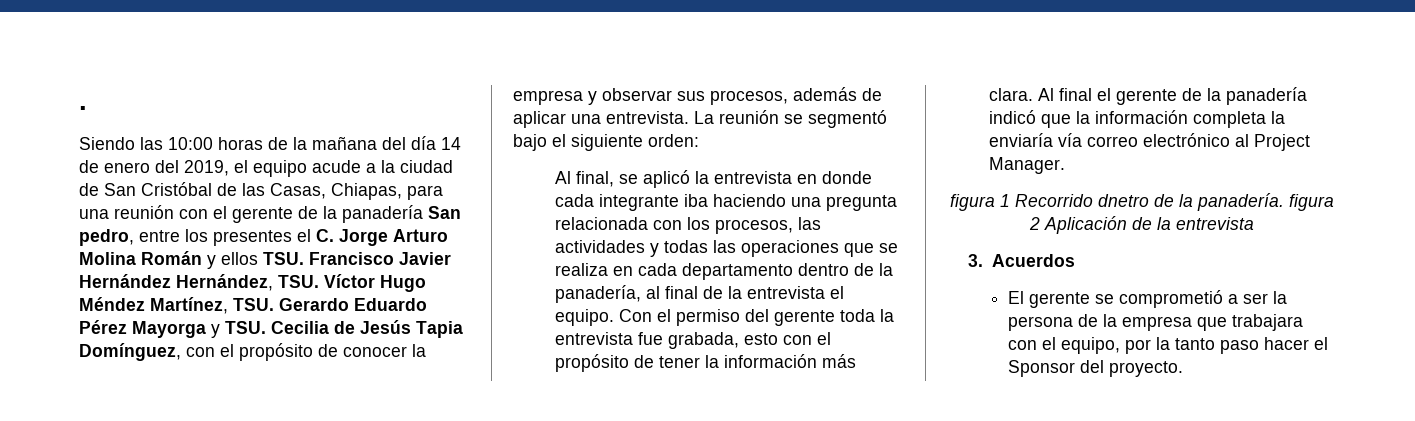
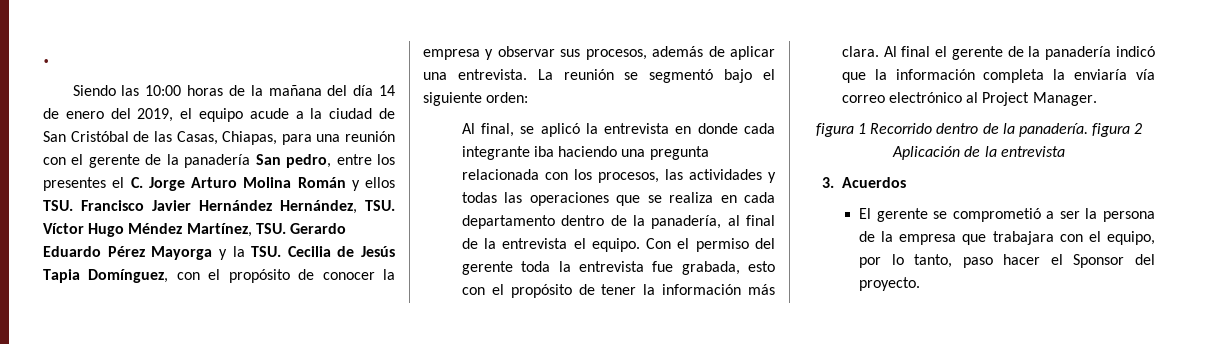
- Siendo las 10:00 horas de la mañana del día 14 de enero del 2019, el equipo acude a la ciudad de San Cristóbal de las Casas, Chiapas, para una reunión con el gerente de la panadería San pedro, entre los presentes el C. Jorge Arturo Molina Román y ellos TSU. Francisco Javier Hernández Hernández, TSU. Víctor Hugo Méndez Martínez, TSU. Gerardo Eduardo Pérez Mayorga y TSU. Cecilia de Jesús Tapia Domínguez, con el propósito de conocer la empresa y observar sus procesos, además de aplicar una entrevista.
+ Siendo las 10:00 horas de la mañana del día 14 de enero del 2019, el equipo acude a la ciudad de San Cristóbal de las Casas, Chiapas, para una reunión con el gerente de la panadería San pedro, entre los presentes el C. Jorge Arturo Molina Román y ellos TSU. Francisco Javier Hernández Hernández, TSU. Víctor Hugo Méndez Martínez, TSU. Gerardo Eduardo Pérez Mayorga y la TSU. Cecilia de Jesús Tapia Domínguez, con el propósito de conocer la empresa y observar sus procesos, además de aplicar una entrevista.
- figura 1 Recorrido dnetro de la panadería. figura 2 Aplicación de la entrevista
+ figura 1 Recorrido dentro de la panadería. figura 2 Aplicación de la entrevista
- El gerente se comprometió a ser la persona de la empresa que trabajara con el equipo, por la tanto paso hacer el Sponsor del proyecto.
+ El gerente se comprometió a ser la persona de la empresa que trabajara con el equipo, por lo tanto, paso hacer el Sponsor del proyecto.

